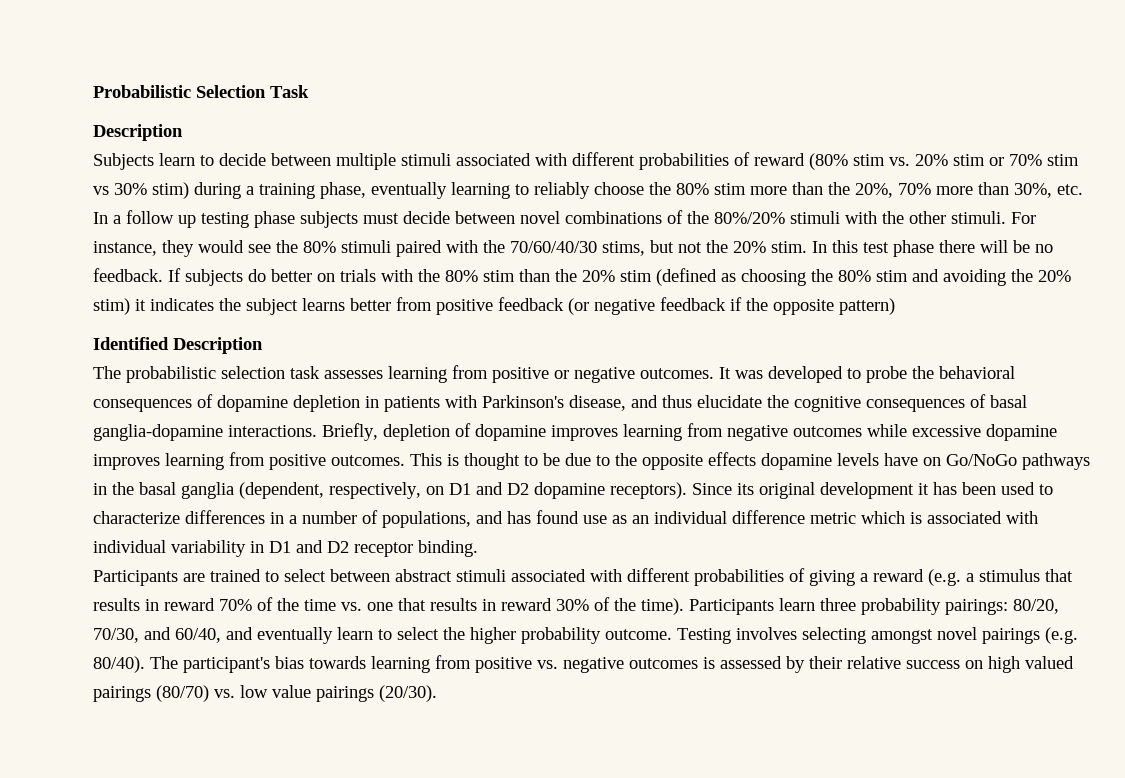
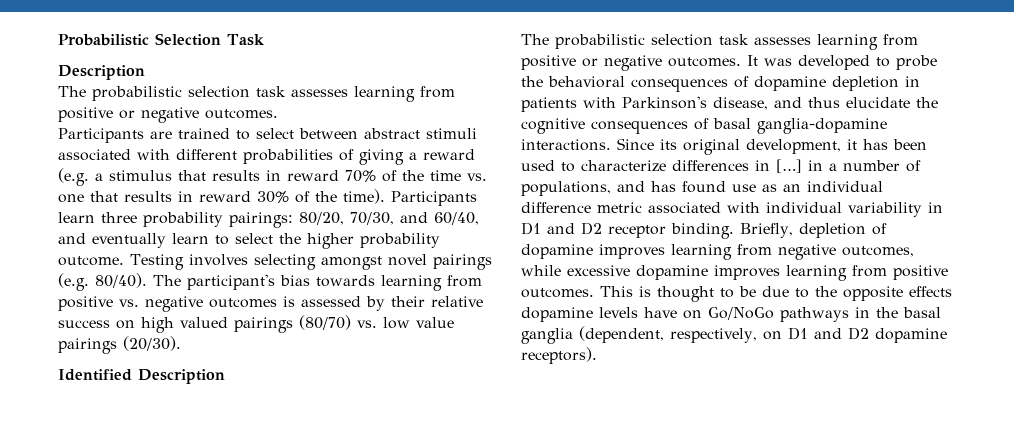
- Subjects learn to decide between multiple stimuli associated with different probabilities of reward (80% stim vs. 20% stim or 70% stim vs 30% stim) during a training phase, eventually learning to reliably choose the 80% stim more than the 20%, 70% more than 30%, etc. In a follow up testing phase subjects must decide between novel combinations of the 80%/20% stimuli with the other stimuli. For instance, they would see the 80% stimuli paired with the 70/60/40/30 stims, but not the 20% stim. In this test phase there will be no feedback. If subjects do better on trials with the 80% stim than the 20% stim (defined as choosing the 80% stim and avoiding the 20% stim) it indicates the subject learns better from positive feedback (or negative feedback if the opposite pattern)
- Identified Description
- It was developed to probe the behavioral consequences of dopamine depletion in patients with Parkinson's disease, and thus elucidate the cognitive consequences of basal ganglia-dopamine interactions. Briefly, depletion of dopamine improves learning from negative outcomes while excessive dopamine improves learning from positive outcomes. This is thought to be due to the opposite effects dopamine levels have on Go/NoGo pathways in the basal ganglia (dependent, respectively, on D1 and D2 dopamine receptors). Since its original development it has been used to characterize differences in a number of populations, and has found use as an individual difference metric which is associated with individual variability in D1 and D2 receptor binding.
+ Identified Description
+ The probabilistic selection task assesses learning from positive or negative outcomes. It was developed to probe the behavioral consequences of dopamine depletion in patients with Parkinson's disease, and thus elucidate the cognitive consequences of basal ganglia-dopamine interactions. Since its original development, it has been used to characterize differences in […] in a number of populations, and has found use as an individual difference metric associated with individual variability in D1 and D2 receptor binding. Briefly, depletion of dopamine improves learning from negative outcomes, while excessive dopamine improves learning from positive outcomes. This is thought to be due to the opposite effects dopamine levels have on Go/NoGo pathways in the basal ganglia (dependent, respectively, on D1 and D2 dopamine receptors).

